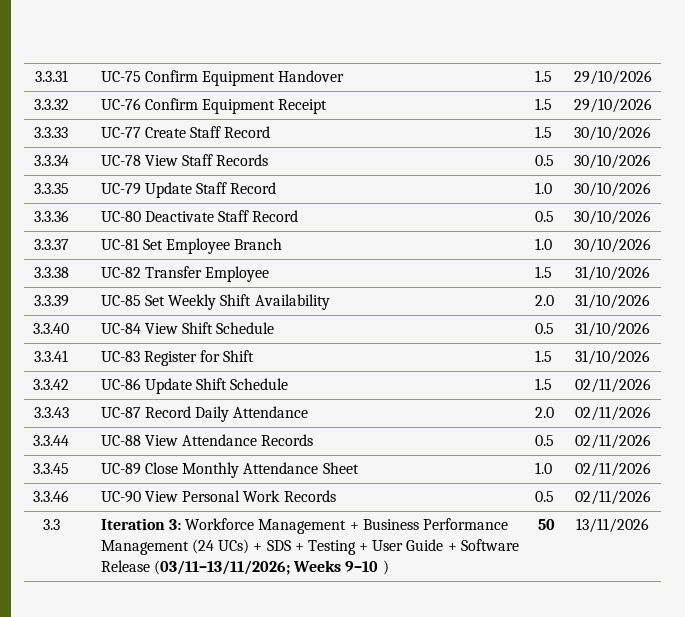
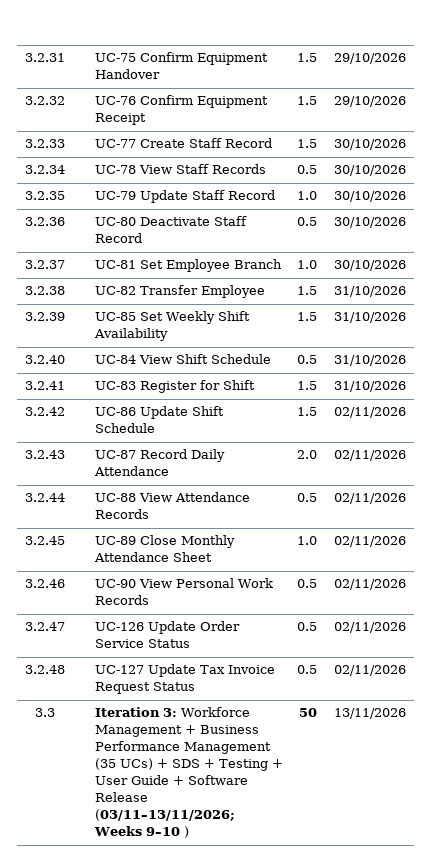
- 3.3.31 | UC-75 Confirm Equipment Handover | 1.5 | 29/10/2026
+ 3.2.31 | UC-75 Confirm Equipment Handover | 1.5 | 29/10/2026
- 3.3.32 | UC-76 Confirm Equipment Receipt | 1.5 | 29/10/2026
+ 3.2.32 | UC-76 Confirm Equipment Receipt | 1.5 | 29/10/2026
- 3.3.33 | UC-77 Create Staff Record | 1.5 | 30/10/2026
+ 3.2.33 | UC-77 Create Staff Record | 1.5 | 30/10/2026
- 3.3.34 | UC-78 View Staff Records | 0.5 | 30/10/2026
+ 3.2.34 | UC-78 View Staff Records | 0.5 | 30/10/2026
- 3.3.35 | UC-79 Update Staff Record | 1.0 | 30/10/2026
+ 3.2.35 | UC-79 Update Staff Record | 1.0 | 30/10/2026
- 3.3.36 | UC-80 Deactivate Staff Record | 0.5 | 30/10/2026
+ 3.2.36 | UC-80 Deactivate Staff Record | 0.5 | 30/10/2026
- 3.3.37 | UC-81 Set Employee Branch | 1.0 | 30/10/2026
+ 3.2.37 | UC-81 Set Employee Branch | 1.0 | 30/10/2026
- 3.3.38 | UC-82 Transfer Employee | 1.5 | 31/10/2026
+ 3.2.38 | UC-82 Transfer Employee | 1.5 | 31/10/2026
- 3.3.39 | UC-85 Set Weekly Shift Availability | 2.0 | 31/10/2026
- 3.3.40 | UC-84 View Shift Schedule | 0.5 | 31/10/2026
+ 3.2.39 | UC-85 Set Weekly Shift Availability | 1.5 | 31/10/2026
+ 3.2.40 | UC-84 View Shift Schedule | 0.5 | 31/10/2026
- 3.3.41 | UC-83 Register for Shift | 1.5 | 31/10/2026
+ 3.2.41 | UC-83 Register for Shift | 1.5 | 31/10/2026
- 3.3.42 | UC-86 Update Shift Schedule | 1.5 | 02/11/2026
+ 3.2.42 | UC-86 Update Shift Schedule | 1.5 | 02/11/2026
- 3.3.43 | UC-87 Record Daily Attendance | 2.0 | 02/11/2026
+ 3.2.43 | UC-87 Record Daily Attendance | 2.0 | 02/11/2026
- 3.3.44 | UC-88 View Attendance Records | 0.5 | 02/11/2026
+ 3.2.44 | UC-88 View Attendance Records | 0.5 | 02/11/2026
- 3.3.45 | UC-89 Close Monthly Attendance Sheet | 1.0 | 02/11/2026
+ 3.2.45 | UC-89 Close Monthly Attendance Sheet | 1.0 | 02/11/2026
- 3.3.46 | UC-90 View Personal Work Records | 0.5 | 02/11/2026
+ 3.2.46 | UC-90 View Personal Work Records | 0.5 | 02/11/2026
+ 3.2.47 | UC-126 Update Order Service Status | 0.5 | 02/11/2026
+ 3.2.48 | UC-127 Update Tax Invoice Request Status | 0.5 | 02/11/2026
- 3.3 | Iteration 3: Workforce Management + Business Performance Management (24 UCs) + SDS + Testing + User Guide + Software Release (03/11–13/11/2026; Weeks 9–10 ) | 50 | 13/11/2026
+ 3.3 | Iteration 3: Workforce Management + Business Performance Management (35 UCs) + SDS + Testing + User Guide + Software Release (03/11–13/11/2026; Weeks 9–10 ) | 50 | 13/11/2026

